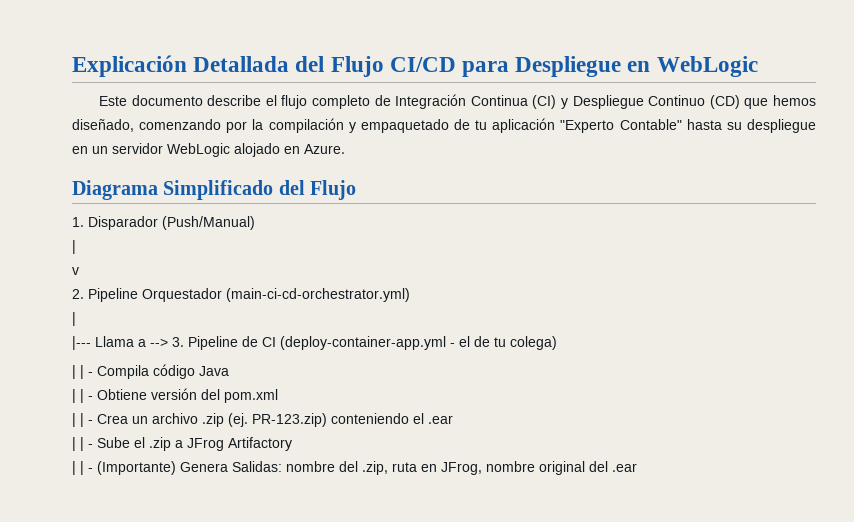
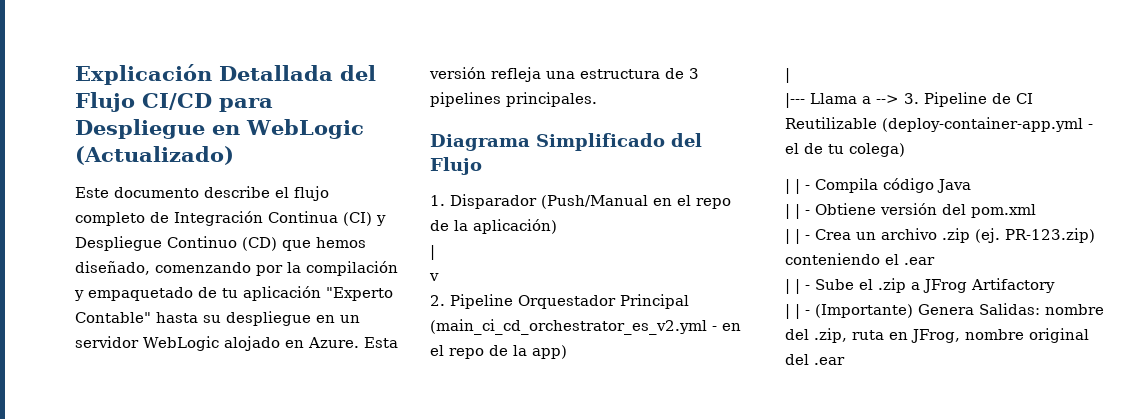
- Explicación Detallada del Flujo CI/CD para Despliegue en WebLogic
+ Explicación Detallada del Flujo CI/CD para Despliegue en WebLogic (Actualizado)
+ Esta versión refleja una estructura de 3 pipelines principales.
- 1. Disparador (Push/Manual)
+ 1. Disparador (Push/Manual en el repo de la aplicación)
- 2. Pipeline Orquestador (main-ci-cd-orchestrator.yml)
+ 2. Pipeline Orquestador Principal (main_ci_cd_orchestrator_es_v2.yml - en el repo de la app)
- |--- Llama a --> 3. Pipeline de CI (deploy-container-app.yml - el de tu colega)
+ |--- Llama a --> 3. Pipeline de CI Reutilizable (deploy-container-app.yml - el de tu colega)

